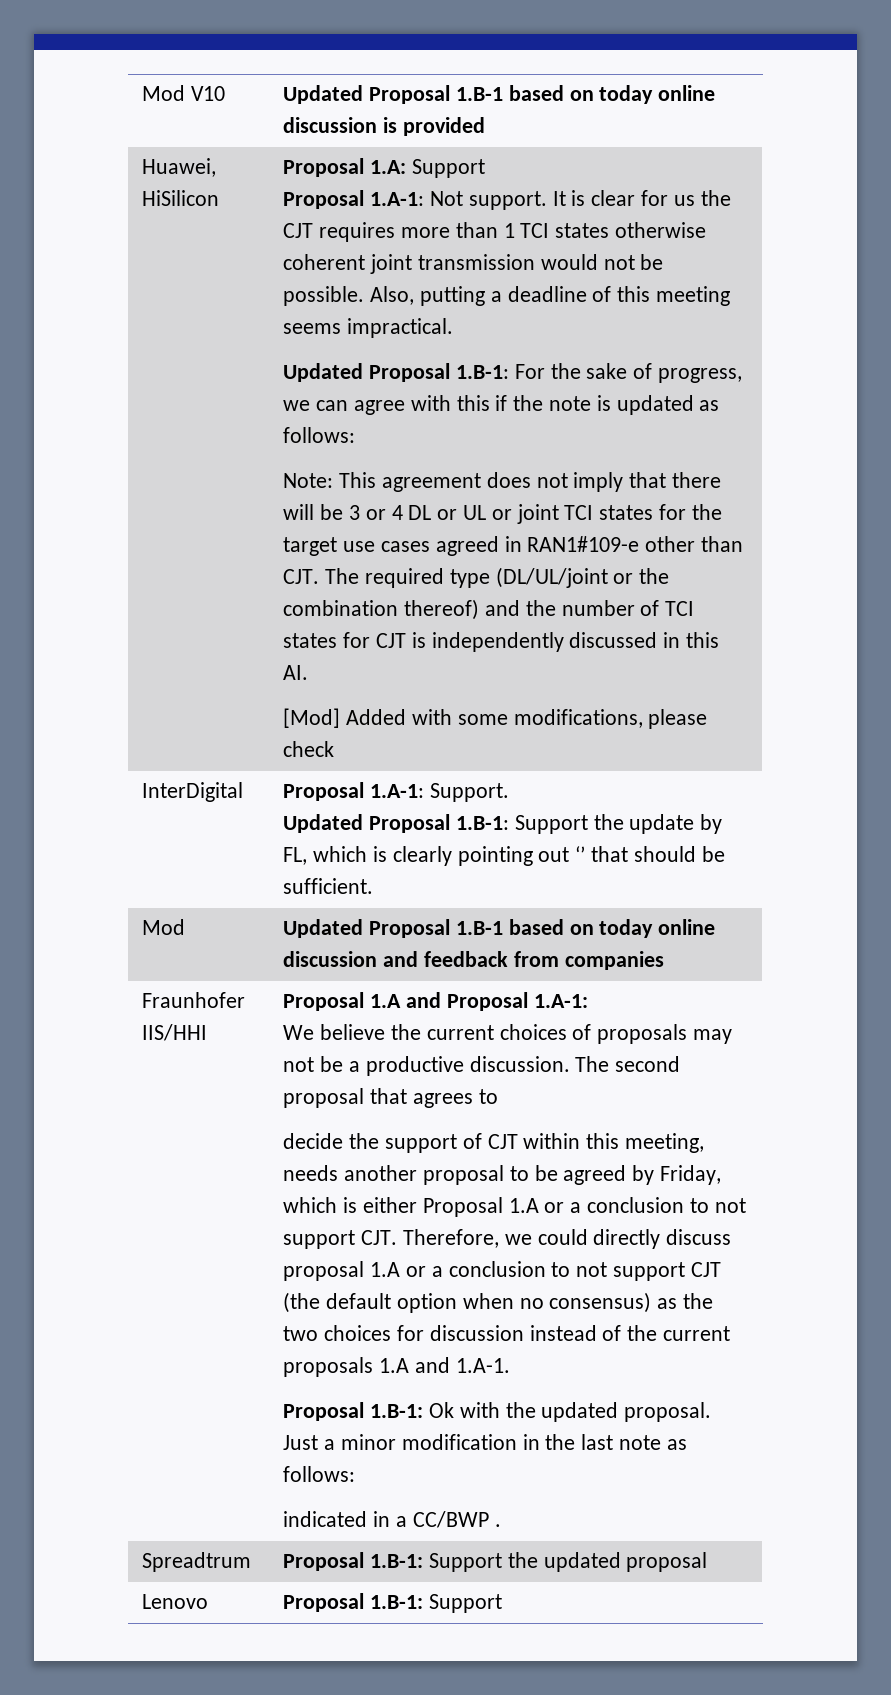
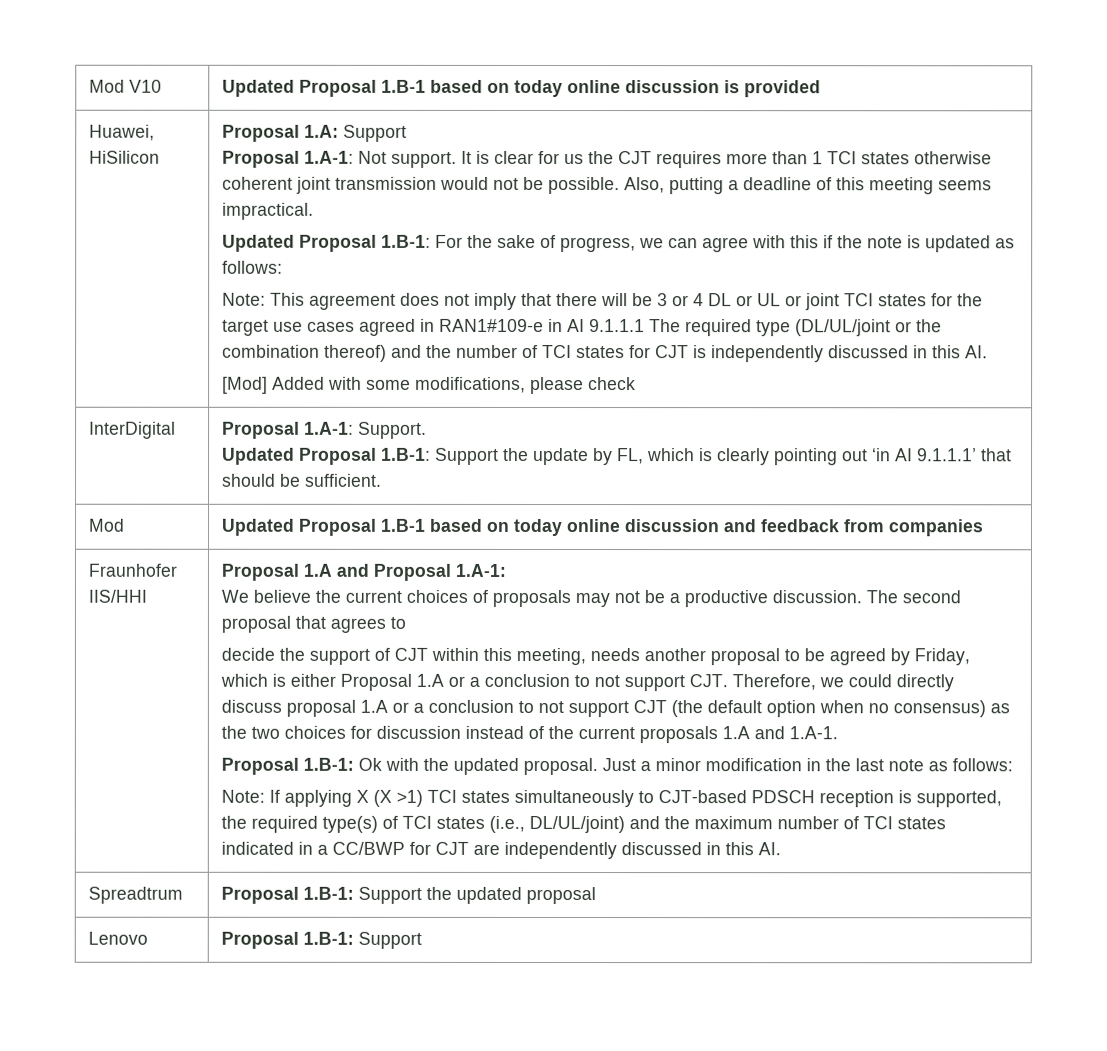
- Note: This agreement does not imply that there will be 3 or 4 DL or UL or joint TCI states for the target use cases agreed in RAN1#109-e other than CJT. The required type (DL/UL/joint or the combination thereof) and the number of TCI states for CJT is independently discussed in this AI.
+ Note: This agreement does not imply that there will be 3 or 4 DL or UL or joint TCI states for the target use cases agreed in RAN1#109-e in AI 9.1.1.1 The required type (DL/UL/joint or the combination thereof) and the number of TCI states for CJT is independently discussed in this AI.
  InterDigital | Proposal 1.A-1: Support.
- Updated Proposal 1.B-1: Support the update by FL, which is clearly pointing out ‘’ that should be sufficient.
+ Updated Proposal 1.B-1: Support the update by FL, which is clearly pointing out ‘in AI 9.1.1.1’ that should be sufficient.
- indicated in a CC/BWP .
+ Note: If applying X (X >1) TCI states simultaneously to CJT-based PDSCH reception is supported, the required type(s) of TCI states (i.e., DL/UL/joint) and the maximum number of TCI states indicated in a CC/BWP for CJT are independently discussed in this AI.

